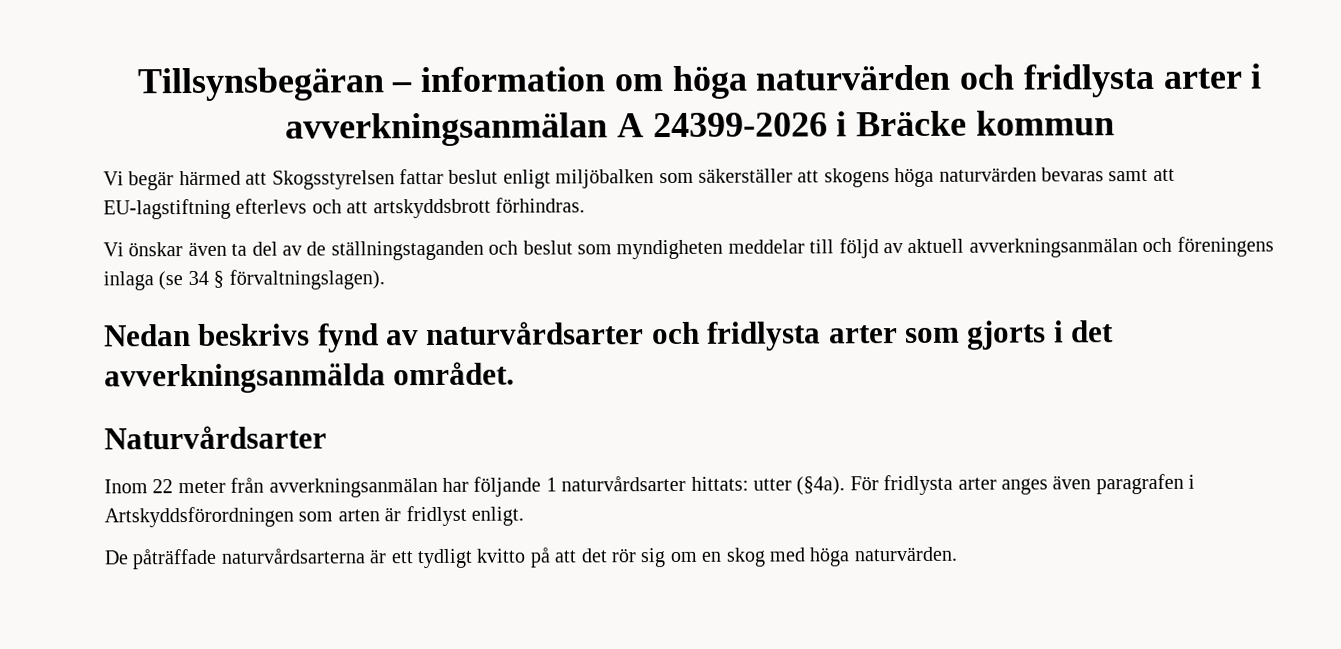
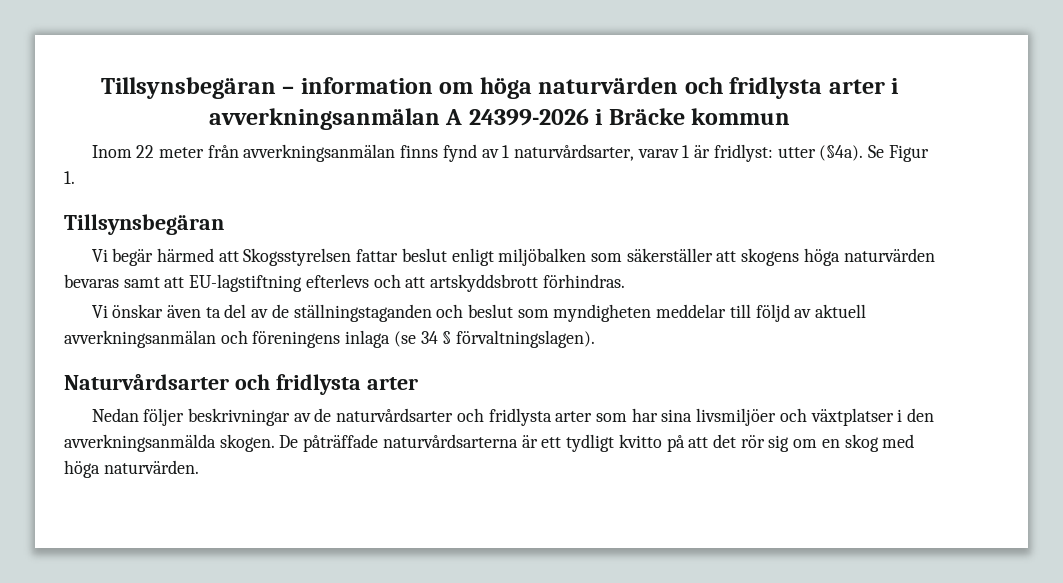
+ Inom 22 meter från avverkningsanmälan finns fynd av 1 naturvårdsarter, varav 1 är fridlyst: utter (§4a). Se Figur 1.
+ Tillsynsbegäran
- Nedan beskrivs fynd av naturvårdsarter och fridlysta arter som gjorts i det avverkningsanmälda området.
- Naturvårdsarter
- Inom 22 meter från avverkningsanmälan har följande 1 naturvårdsarter hittats: utter (§4a). För fridlysta arter anges även paragrafen i Artskyddsförordningen som arten är fridlyst enligt.
- De påträffade naturvårdsarterna är ett tydligt kvitto på att det rör sig om en skog med höga naturvärden.
+ Naturvårdsarter och fridlysta arter
+ Nedan följer beskrivningar av de naturvårdsarter och fridlysta arter som har sina livsmiljöer och växtplatser i den avverkningsanmälda skogen. De påträffade naturvårdsarterna är ett tydligt kvitto på att det rör sig om en skog med höga naturvärden.

